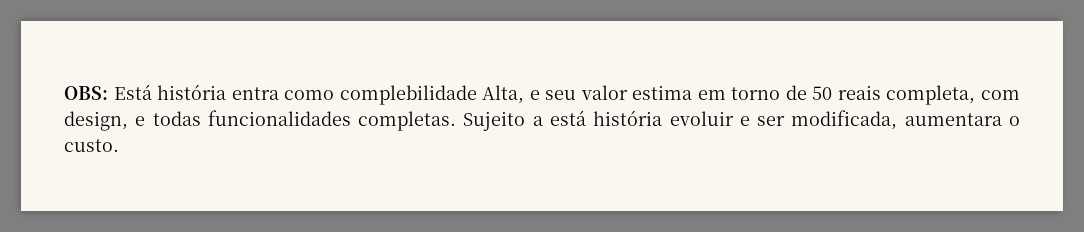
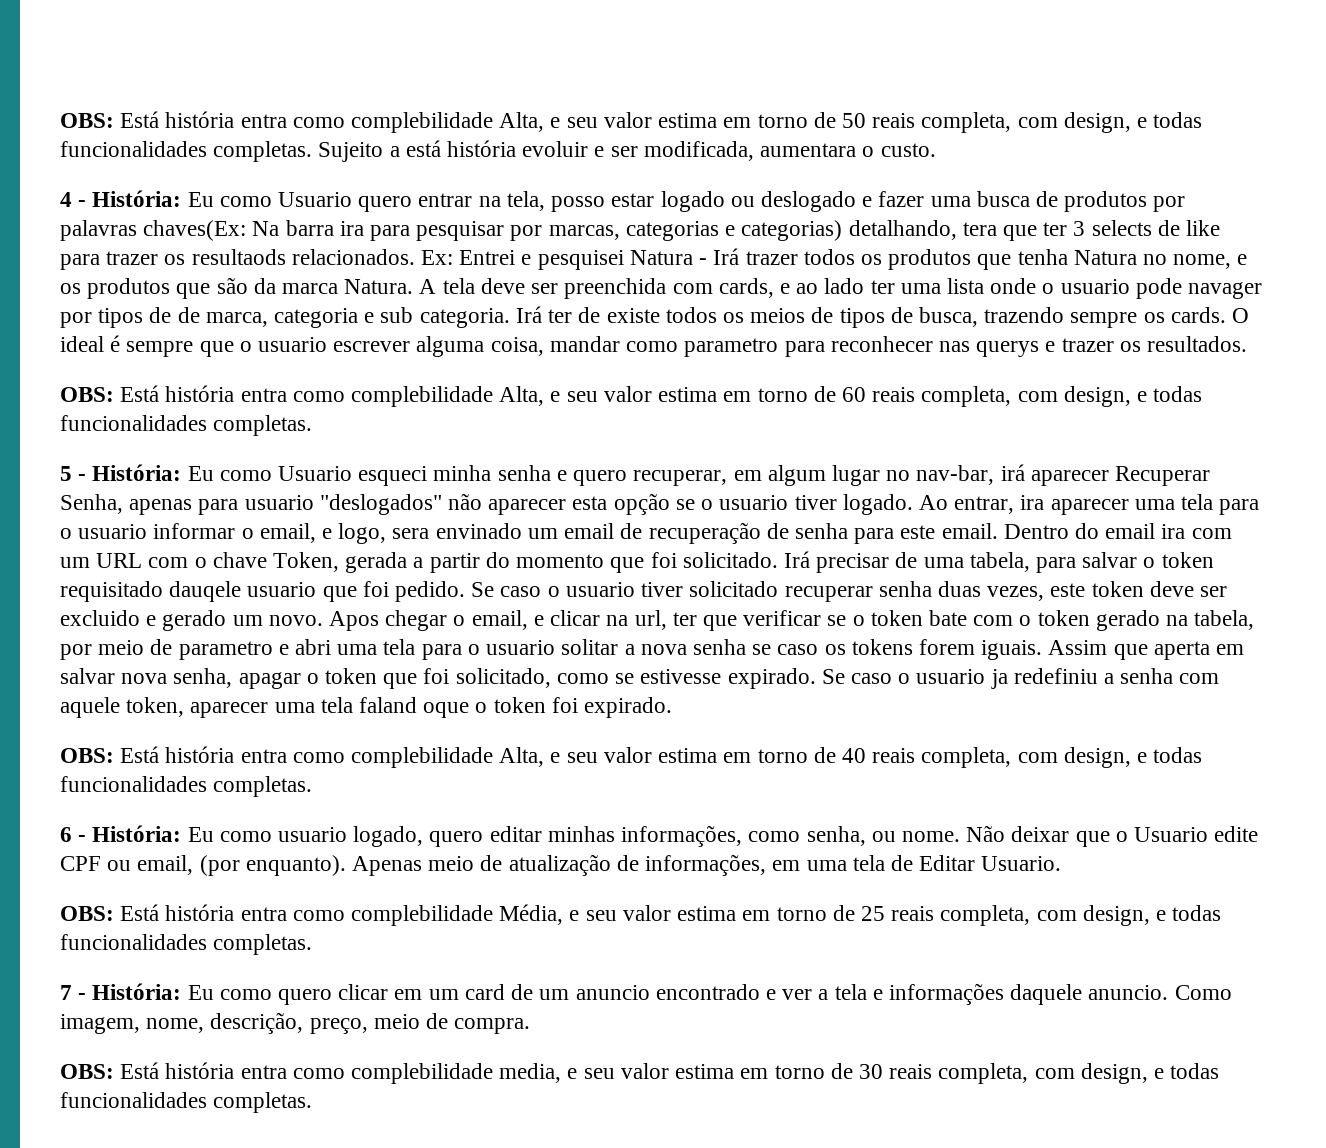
+ 4 - História: Eu como Usuario quero entrar na tela, posso estar logado ou deslogado e fazer uma busca de produtos por palavras chaves(Ex: Na barra ira para pesquisar por marcas, categorias e categorias) detalhando, tera que ter 3 selects de like para trazer os resultaods relacionados. Ex: Entrei e pesquisei Natura - Irá trazer todos os produtos que tenha Natura no nome, e os produtos que são da marca Natura. A tela deve ser preenchida com cards, e ao lado ter uma lista onde o usuario pode navager por tipos de de marca, categoria e sub categoria. Irá ter de existe todos os meios de tipos de busca, trazendo sempre os cards. O ideal é sempre que o usuario escrever alguma coisa, mandar como parametro para reconhecer nas querys e trazer os resultados.
+ OBS: Está história entra como complebilidade Alta, e seu valor estima em torno de 60 reais completa, com design, e todas funcionalidades completas.
+ 5 - História: Eu como Usuario esqueci minha senha e quero recuperar, em algum lugar no nav-bar, irá aparecer Recuperar Senha, apenas para usuario "deslogados" não aparecer esta opção se o usuario tiver logado. Ao entrar, ira aparecer uma tela para o usuario informar o email, e logo, sera envinado um email de recuperação de senha para este email. Dentro do email ira com um URL com o chave Token, gerada a partir do momento que foi solicitado. Irá precisar de uma tabela, para salvar o token requisitado dauqele usuario que foi pedido. Se caso o usuario tiver solicitado recuperar senha duas vezes, este token deve ser excluido e gerado um novo. Apos chegar o email, e clicar na url, ter que verificar se o token bate com o token gerado na tabela, por meio de parametro e abri uma tela para o usuario solitar a nova senha se caso os tokens forem iguais. Assim que aperta em salvar nova senha, apagar o token que foi solicitado, como se estivesse expirado. Se caso o usuario ja redefiniu a senha com aquele token, aparecer uma tela faland oque o token foi expirado.
+ OBS: Está história entra como complebilidade Alta, e seu valor estima em torno de 40 reais completa, com design, e todas funcionalidades completas.
+ 6 - História: Eu como usuario logado, quero editar minhas informações, como senha, ou nome. Não deixar que o Usuario edite CPF ou email, (por enquanto). Apenas meio de atualização de informações, em uma tela de Editar Usuario.
+ OBS: Está história entra como complebilidade Média, e seu valor estima em torno de 25 reais completa, com design, e todas funcionalidades completas.
+ 7 - História: Eu como quero clicar em um card de um anuncio encontrado e ver a tela e informações daquele anuncio. Como imagem, nome, descrição, preço, meio de compra.
+ OBS: Está história entra como complebilidade media, e seu valor estima em torno de 30 reais completa, com design, e todas funcionalidades completas.

